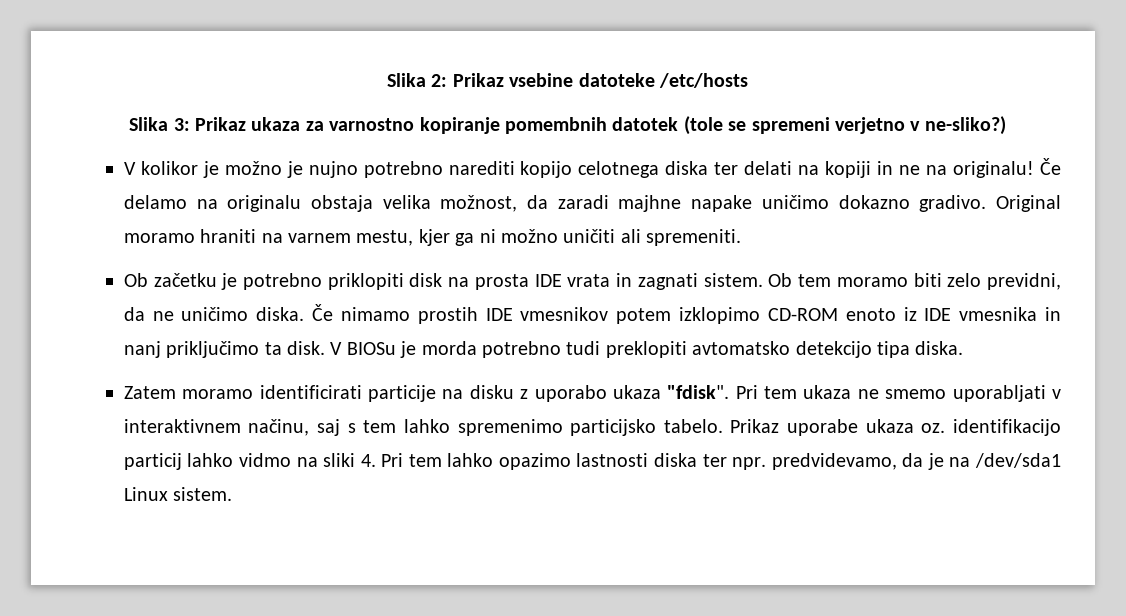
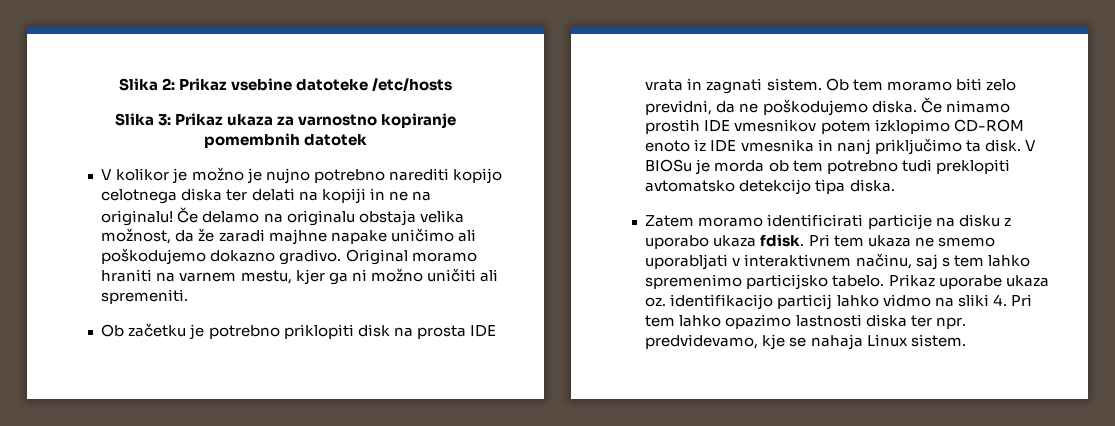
- Slika 3: Prikaz ukaza za varnostno kopiranje pomembnih datotek (tole se spremeni verjetno v ne-sliko?)
+ Slika 3: Prikaz ukaza za varnostno kopiranje pomembnih datotek
- Če delamo na originalu obstaja velika možnost, da zaradi majhne napake uničimo dokazno gradivo.
+ Če delamo na originalu obstaja velika možnost, da že zaradi majhne napake uničimo ali poškodujemo dokazno gradivo.
- Ob tem moramo biti zelo previdni, da ne uničimo diska.
+ Ob tem moramo biti zelo previdni, da ne poškodujemo diska.
- V BIOSu je morda potrebno tudi preklopiti avtomatsko detekcijo tipa diska.
+ V BIOSu je morda ob tem potrebno tudi preklopiti avtomatsko detekcijo tipa diska.
- Zatem moramo identificirati particije na disku z uporabo ukaza "fdisk".
+ Zatem moramo identificirati particije na disku z uporabo ukaza fdisk.
- Prikaz uporabe ukaza oz. identifikacijo particij lahko vidmo na sliki 4. Pri tem lahko opazimo lastnosti diska ter npr. predvidevamo, da je na /dev/sda1 Linux sistem.
+ Prikaz uporabe ukaza oz. identifikacijo particij lahko vidmo na sliki 4. Pri tem lahko opazimo lastnosti diska ter npr. predvidevamo, kje se nahaja Linux sistem.

